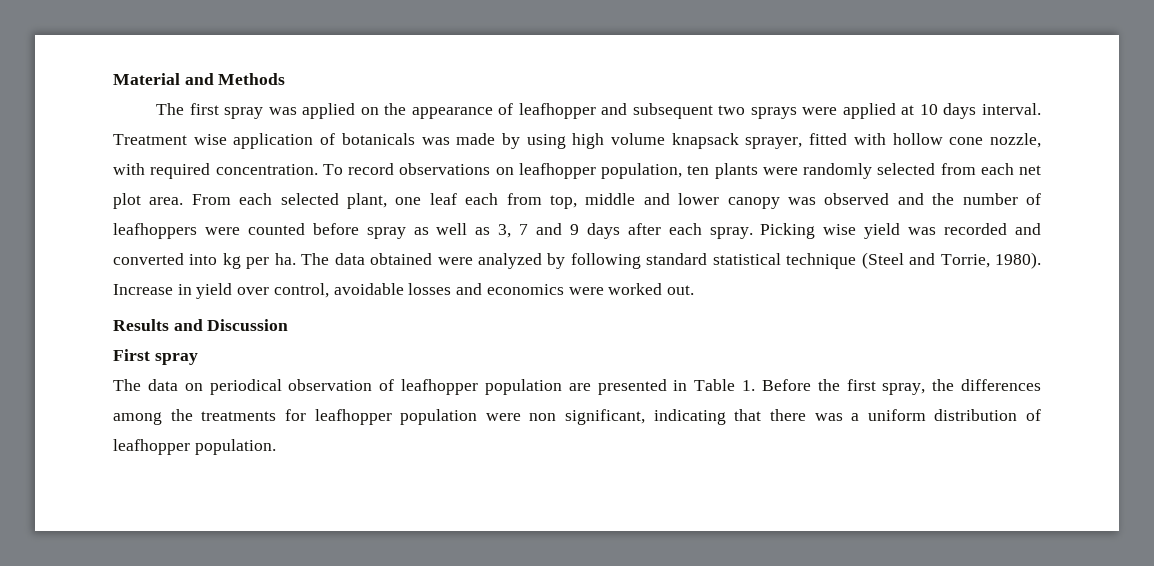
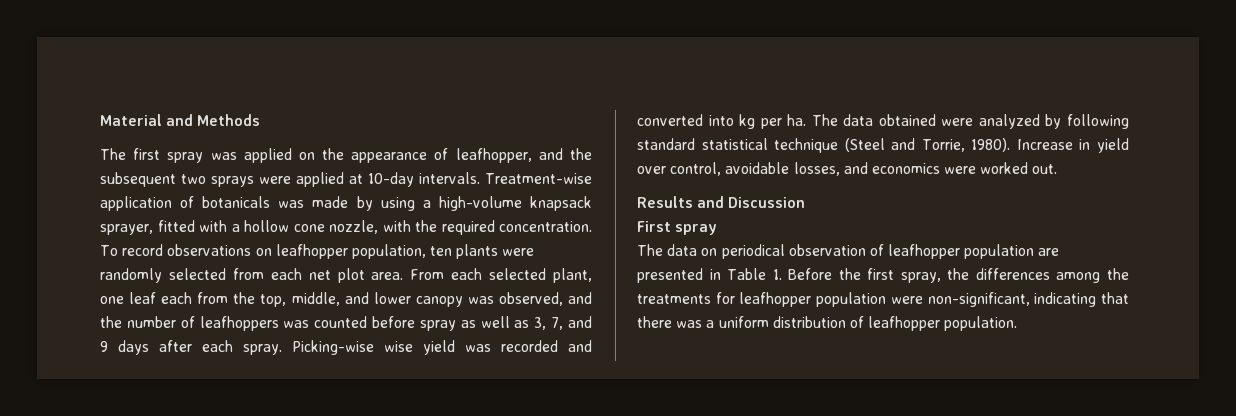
- The first spray was applied on the appearance of leafhopper and subsequent two sprays were applied at 10 days interval. Treatment wise application of botanicals was made by using high volume knapsack sprayer, fitted with hollow cone nozzle, with required concentration.
+ The first spray was applied on the appearance of leafhopper, and the subsequent two sprays were applied at 10-day intervals. Treatment-wise application of botanicals was made by using a high-volume knapsack sprayer, fitted with a hollow cone nozzle, with the required concentration.
- From each selected plant, one leaf each from top, middle and lower canopy was observed and the number of leafhoppers were counted before spray as well as 3, 7 and 9 days after each spray.
+ From each selected plant, one leaf each from the top, middle, and lower canopy was observed, and the number of leafhoppers was counted before spray as well as 3, 7, and 9 days after each spray.
- Picking wise yield was recorded and converted into kg per ha.
+ Picking-wise wise yield was recorded and converted into kg per ha.
- Increase in yield over control, avoidable losses and economics were worked out.
+ Increase in yield over control, avoidable losses, and economics were worked out.
- The data on periodical observation of leafhopper population are presented in Table 1. Before the first spray, the differences among the treatments for leafhopper population were non significant, indicating that there was a uniform distribution of leafhopper population.
+ The data on periodical observation of leafhopper population are presented in Table 1. Before the first spray, the differences among the treatments for leafhopper population were non-significant, indicating that there was a uniform distribution of leafhopper population.

